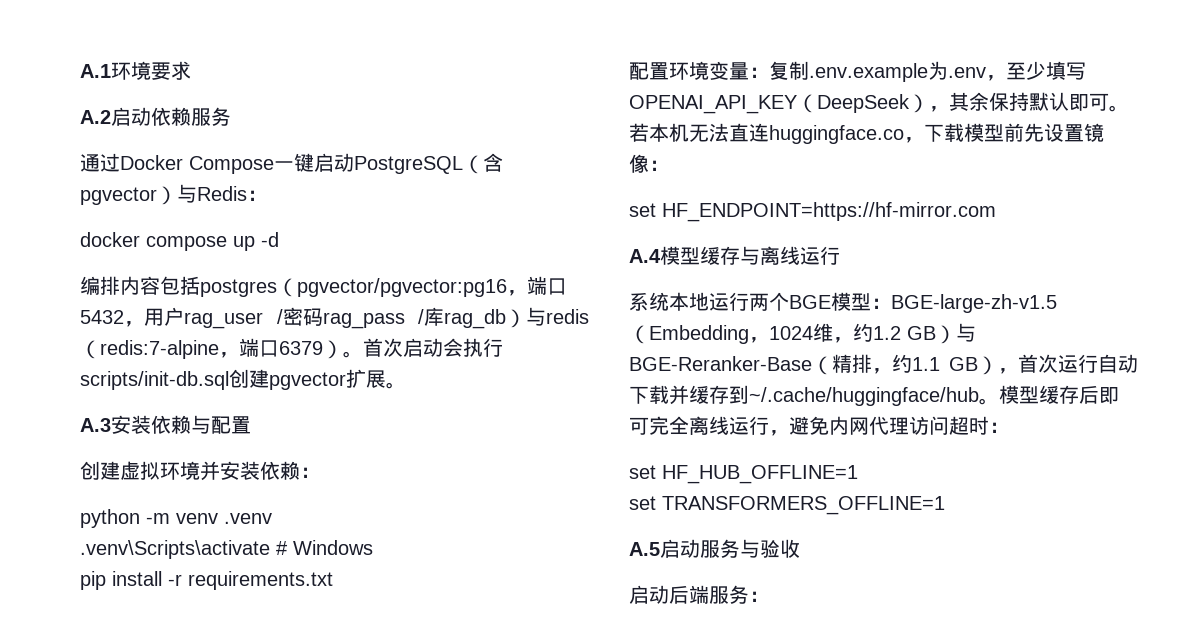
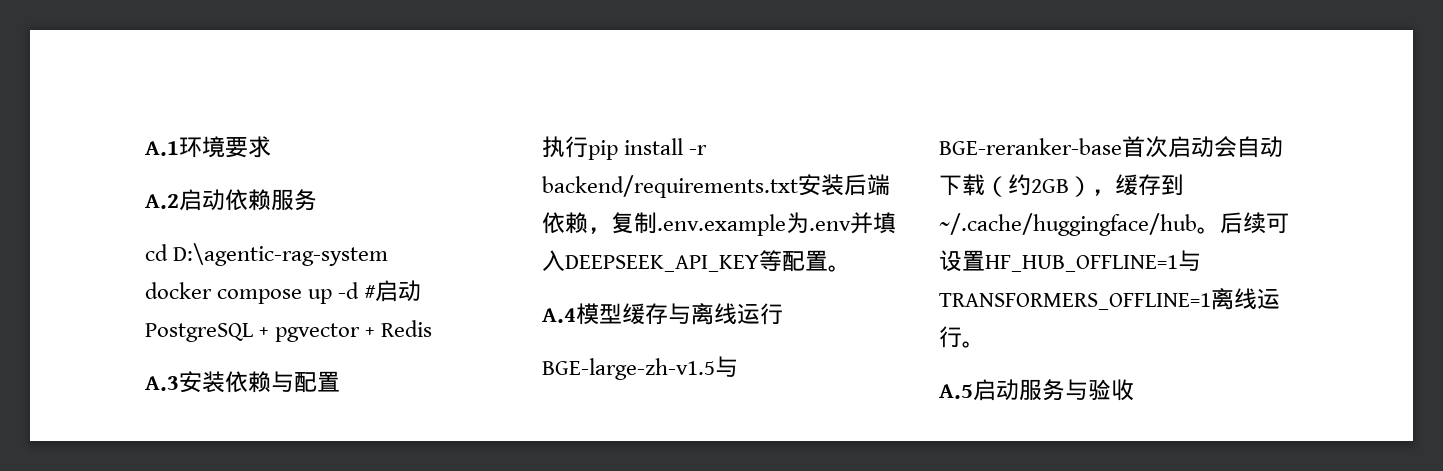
- 通过Docker Compose一键启动PostgreSQL（含pgvector）与Redis：
- docker compose up -d
- 编排内容包括postgres（pgvector/pgvector:pg16，端口5432，用户rag_user /密码rag_pass /库rag_db）与redis（redis:7-alpine，端口6379）。首次启动会执行scripts/init-db.sql创建pgvector扩展。
+ cd D:\agentic-rag-system
+ docker compose up -d #启动PostgreSQL + pgvector + Redis
- 创建虚拟环境并安装依赖：
- python -m venv .venv
- .venv\Scripts\activate # Windows
- pip install -r requirements.txt
- 配置环境变量：复制.env.example为.env，至少填写OPENAI_API_KEY（DeepSeek），其余保持默认即可。若本机无法直连huggingface.co，下载模型前先设置镜像：
- set HF_ENDPOINT=https://hf-mirror.com
+ 执行pip install -r backend/requirements.txt安装后端依赖，复制.env.example为.env并填入DEEPSEEK_API_KEY等配置。
- 系统本地运行两个BGE模型：BGE-large-zh-v1.5（Embedding，1024维，约1.2 GB）与BGE-Reranker-Base（精排，约1.1 GB），首次运行自动下载并缓存到~/.cache/huggingface/hub。模型缓存后即可完全离线运行，避免内网代理访问超时：
- set HF_HUB_OFFLINE=1
- set TRANSFORMERS_OFFLINE=1
+ BGE-large-zh-v1.5与BGE-reranker-base首次启动会自动下载（约2GB），缓存到~/.cache/huggingface/hub。后续可设置HF_HUB_OFFLINE=1与TRANSFORMERS_OFFLINE=1离线运行。
- 启动后端服务：

